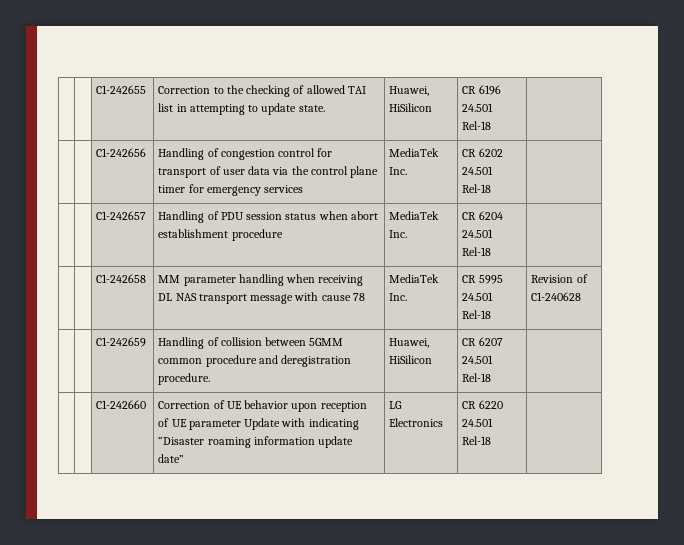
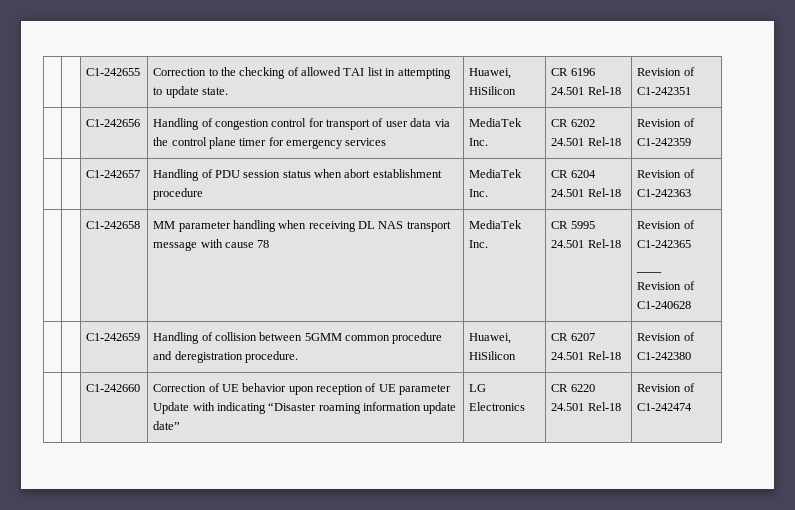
- | | C1-242655 | Correction to the checking of allowed TAI list in attempting to update state. | Huawei, HiSilicon | CR 6196 24.501 Rel-18 |
+ | | C1-242655 | Correction to the checking of allowed TAI list in attempting to update state. | Huawei, HiSilicon | CR 6196 24.501 Rel-18 | Revision of C1-242351
- | | C1-242656 | Handling of congestion control for transport of user data via the control plane timer for emergency services | MediaTek Inc. | CR 6202 24.501 Rel-18 |
+ | | C1-242656 | Handling of congestion control for transport of user data via the control plane timer for emergency services | MediaTek Inc. | CR 6202 24.501 Rel-18 | Revision of C1-242359
- | | C1-242657 | Handling of PDU session status when abort establishment procedure | MediaTek Inc. | CR 6204 24.501 Rel-18 |
+ | | C1-242657 | Handling of PDU session status when abort establishment procedure | MediaTek Inc. | CR 6204 24.501 Rel-18 | Revision of C1-242363
- | | C1-242658 | MM parameter handling when receiving DL NAS transport message with cause 78 | MediaTek Inc. | CR 5995 24.501 Rel-18 | Revision of C1-240628
+ | | C1-242658 | MM parameter handling when receiving DL NAS transport message with cause 78 | MediaTek Inc. | CR 5995 24.501 Rel-18 | Revision of C1-242365
+ ____
+ Revision of C1-240628
- | | C1-242659 | Handling of collision between 5GMM common procedure and deregistration procedure. | Huawei, HiSilicon | CR 6207 24.501 Rel-18 |
+ | | C1-242659 | Handling of collision between 5GMM common procedure and deregistration procedure. | Huawei, HiSilicon | CR 6207 24.501 Rel-18 | Revision of C1-242380
- | | C1-242660 | Correction of UE behavior upon reception of UE parameter Update with indicating “Disaster roaming information update date” | LG Electronics | CR 6220 24.501 Rel-18 |
+ | | C1-242660 | Correction of UE behavior upon reception of UE parameter Update with indicating “Disaster roaming information update date” | LG Electronics | CR 6220 24.501 Rel-18 | Revision of C1-242474

